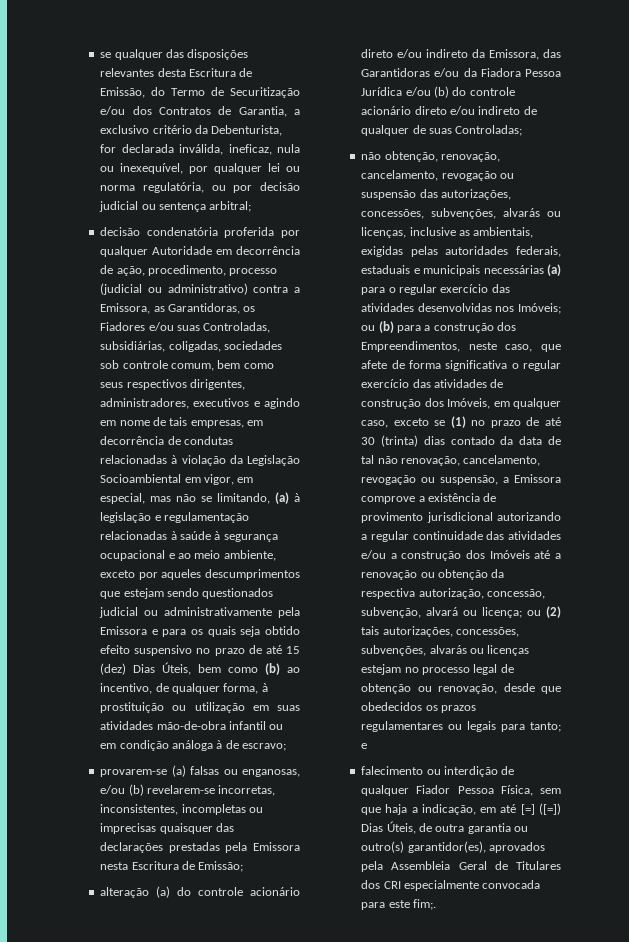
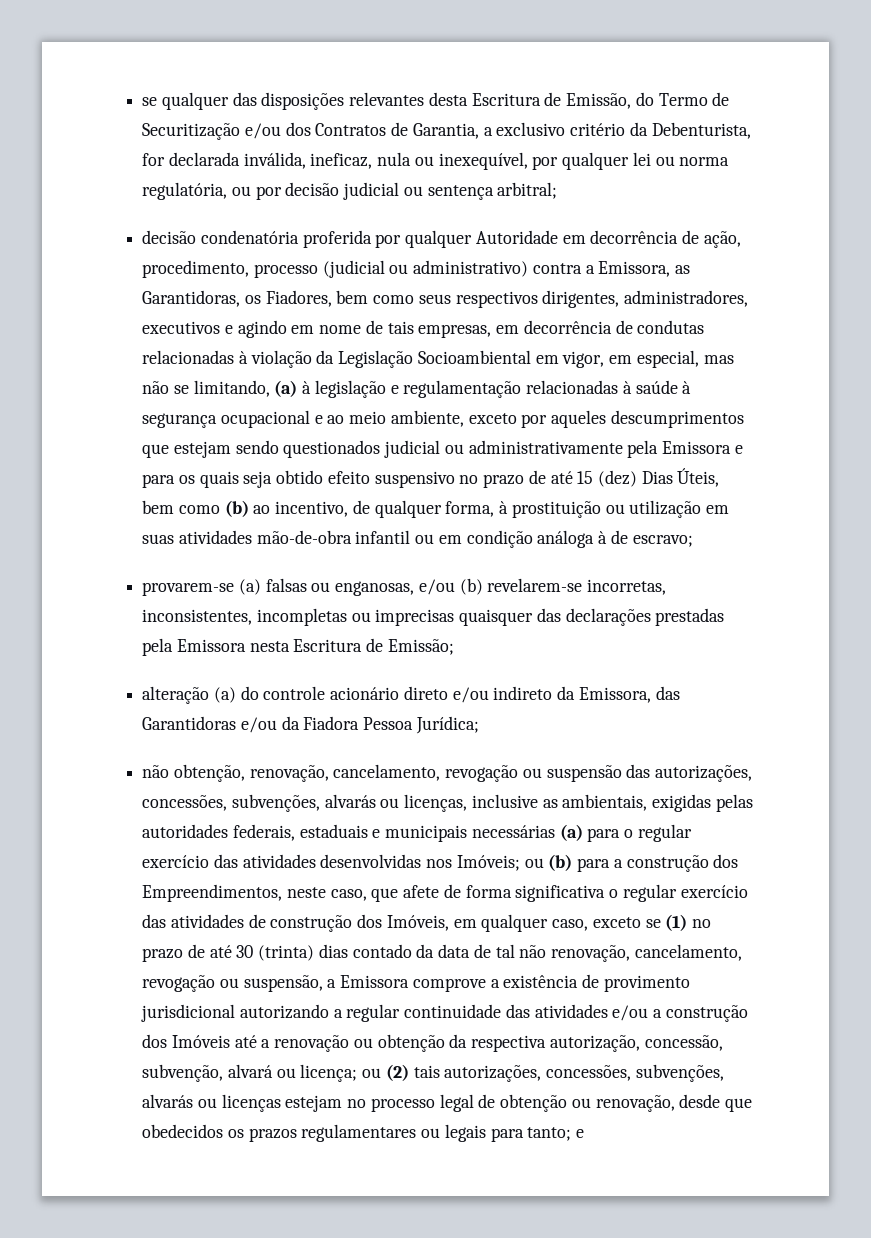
- decisão condenatória proferida por qualquer Autoridade em decorrência de ação, procedimento, processo (judicial ou administrativo) contra a Emissora, as Garantidoras, os Fiadores e/ou suas Controladas, subsidiárias, coligadas, sociedades sob controle comum, bem como seus respectivos dirigentes, administradores, executivos e agindo em nome de tais empresas, em decorrência de condutas relacionadas à violação da Legislação Socioambiental em vigor, em especial, mas não se limitando, (a) à legislação e regulamentação relacionadas à saúde à segurança ocupacional e ao meio ambiente, exceto por aqueles descumprimentos que estejam sendo questionados judicial ou administrativamente pela Emissora e para os quais seja obtido efeito suspensivo no prazo de até 15 (dez) Dias Úteis, bem como (b) ao incentivo, de qualquer forma, à prostituição ou utilização em suas atividades mão-de-obra infantil ou em condição análoga à de escravo;
+ decisão condenatória proferida por qualquer Autoridade em decorrência de ação, procedimento, processo (judicial ou administrativo) contra a Emissora, as Garantidoras, os Fiadores, bem como seus respectivos dirigentes, administradores, executivos e agindo em nome de tais empresas, em decorrência de condutas relacionadas à violação da Legislação Socioambiental em vigor, em especial, mas não se limitando, (a) à legislação e regulamentação relacionadas à saúde à segurança ocupacional e ao meio ambiente, exceto por aqueles descumprimentos que estejam sendo questionados judicial ou administrativamente pela Emissora e para os quais seja obtido efeito suspensivo no prazo de até 15 (dez) Dias Úteis, bem como (b) ao incentivo, de qualquer forma, à prostituição ou utilização em suas atividades mão-de-obra infantil ou em condição análoga à de escravo;
- alteração (a) do controle acionário direto e/ou indireto da Emissora, das Garantidoras e/ou da Fiadora Pessoa Jurídica e/ou (b) do controle acionário direto e/ou indireto de qualquer de suas Controladas;
+ alteração (a) do controle acionário direto e/ou indireto da Emissora, das Garantidoras e/ou da Fiadora Pessoa Jurídica;
- falecimento ou interdição de qualquer Fiador Pessoa Física, sem que haja a indicação, em até [=] ([=]) Dias Úteis, de outra garantia ou outro(s) garantidor(es), aprovados pela Assembleia Geral de Titulares dos CRI especialmente convocada para este fim;.

